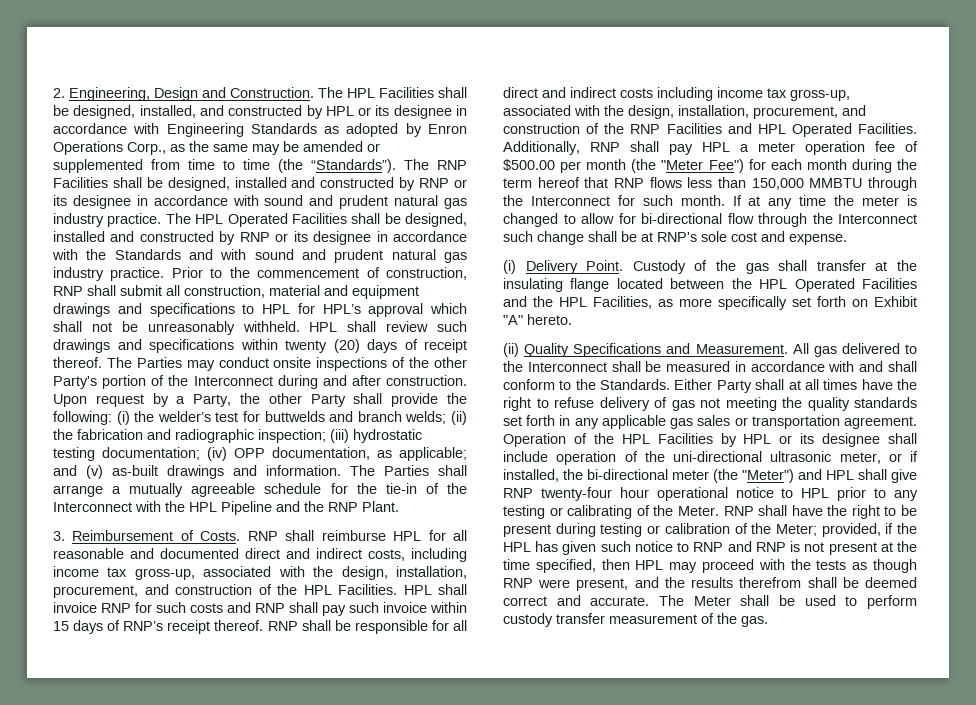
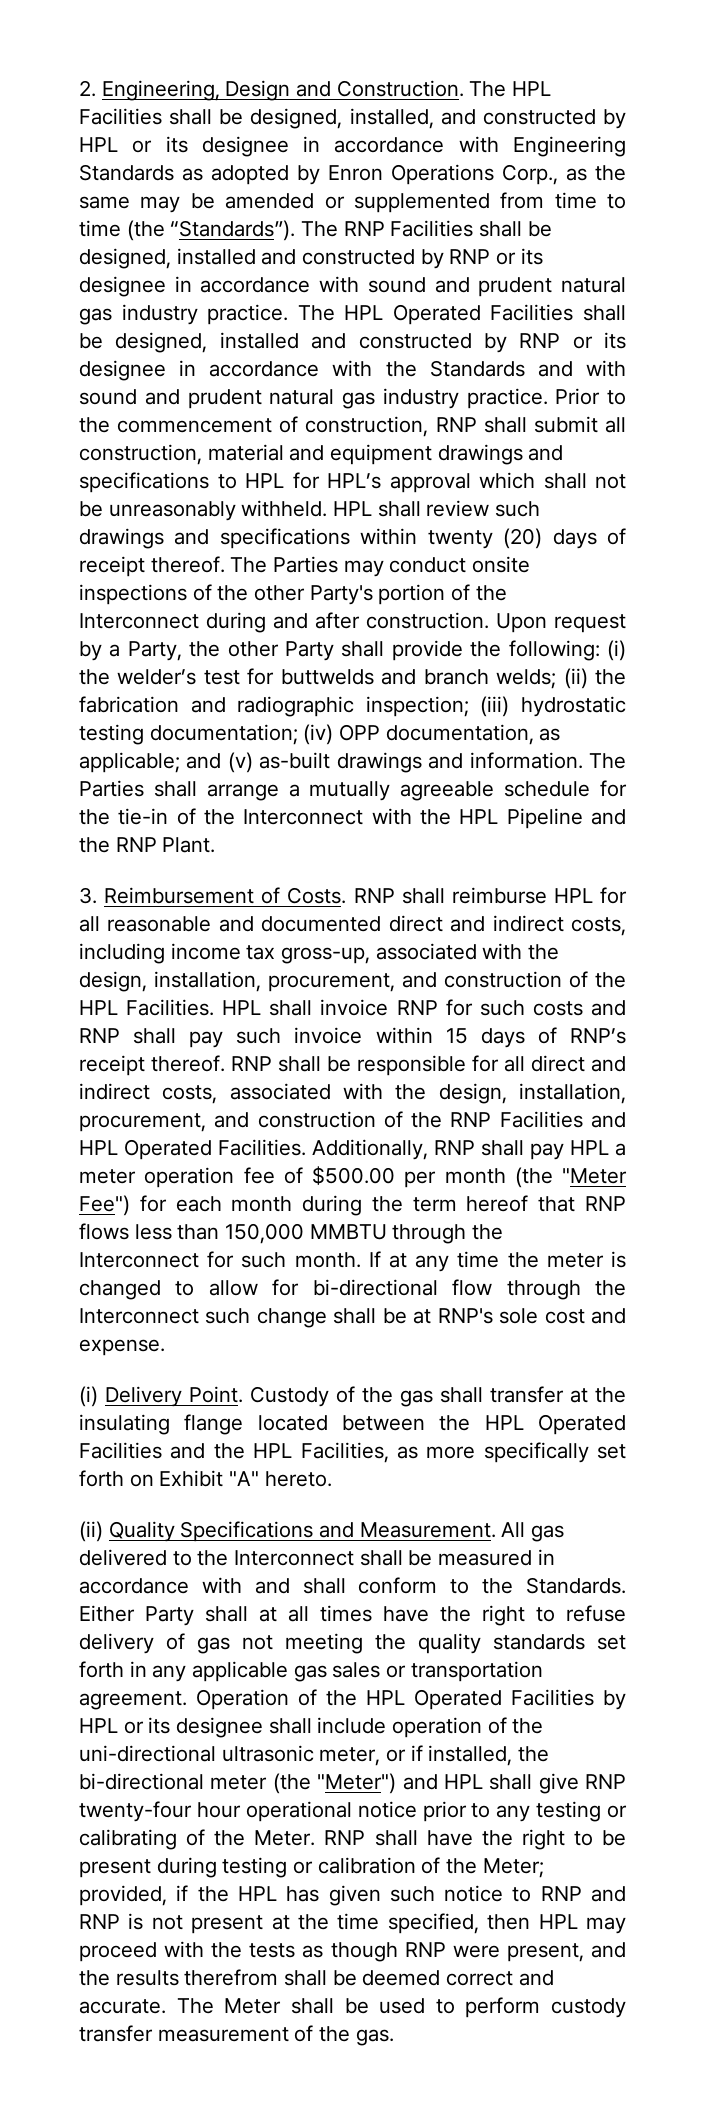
- RNP shall be responsible for all direct and indirect costs including income tax gross-up, associated with the design, installation, procurement, and construction of the RNP Facilities and HPL Operated Facilities.
+ RNP shall be responsible for all direct and indirect costs, associated with the design, installation, procurement, and construction of the RNP Facilities and HPL Operated Facilities.
- Operation of the HPL Facilities by HPL or its designee shall include operation of the uni-directional ultrasonic meter, or if installed, the bi-directional meter (the "Meter") and HPL shall give RNP twenty-four hour operational notice to HPL prior to any testing or calibrating of the Meter.
+ Operation of the HPL Operated Facilities by HPL or its designee shall include operation of the uni-directional ultrasonic meter, or if installed, the bi-directional meter (the "Meter") and HPL shall give RNP twenty-four hour operational notice prior to any testing or calibrating of the Meter.

